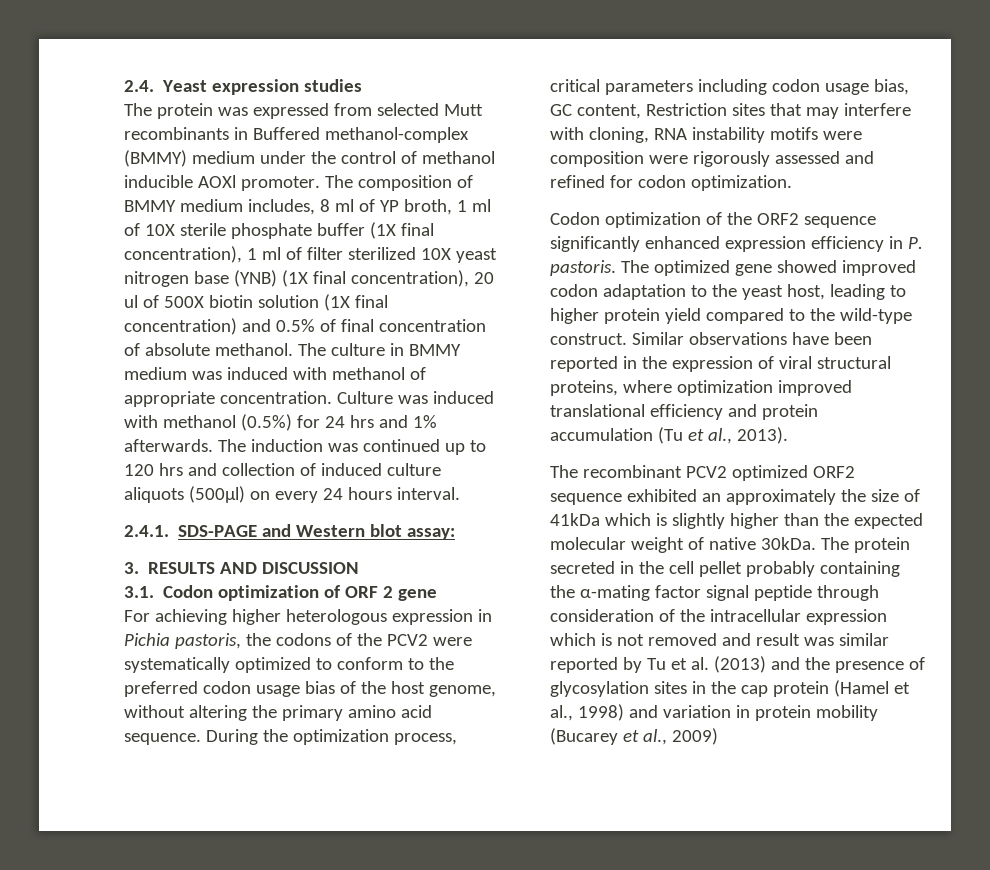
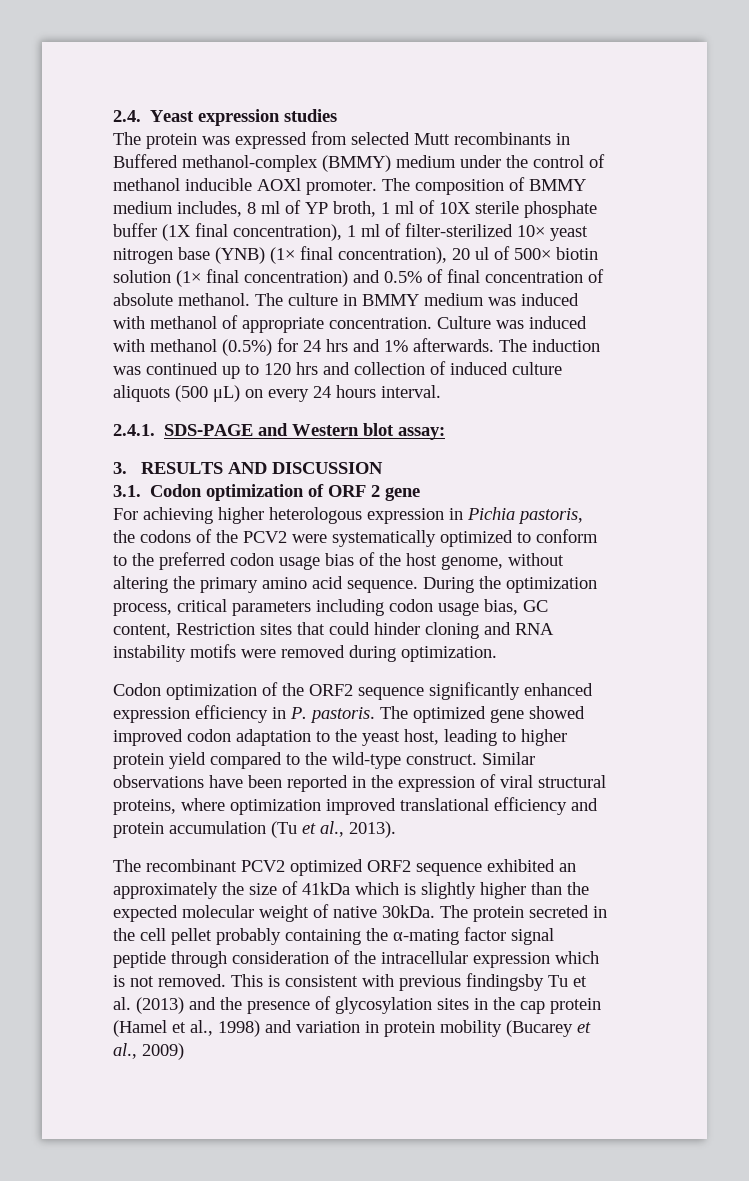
- The composition of BMMY medium includes, 8 ml of YP broth, 1 ml of 10X sterile phosphate buffer (1X final concentration), 1 ml of filter sterilized 10X yeast nitrogen base (YNB) (1X final concentration), 20 ul of 500X biotin solution (1X final concentration) and 0.5% of final concentration of absolute methanol.
+ The composition of BMMY medium includes, 8 ml of YP broth, 1 ml of 10X sterile phosphate buffer (1X final concentration), 1 ml of filter-sterilized 10× yeast nitrogen base (YNB) (1× final concentration), 20 ul of 500× biotin solution (1× final concentration) and 0.5% of final concentration of absolute methanol.
- The induction was continued up to 120 hrs and collection of induced culture aliquots (500μl) on every 24 hours interval.
+ The induction was continued up to 120 hrs and collection of induced culture aliquots (500 μL) on every 24 hours interval.
- During the optimization process, critical parameters including codon usage bias, GC content, Restriction sites that may interfere with cloning, RNA instability motifs were composition were rigorously assessed and refined for codon optimization.
+ During the optimization process, critical parameters including codon usage bias, GC content, Restriction sites that could hinder cloning and RNA instability motifs were removed during optimization.
- The protein secreted in the cell pellet probably containing the α-mating factor signal peptide through consideration of the intracellular expression which is not removed and result was similar reported by Tu et al. (2013) and the presence of glycosylation sites in the cap protein (Hamel et al., 1998) and variation in protein mobility (Bucarey et al., 2009)
+ The protein secreted in the cell pellet probably containing the α-mating factor signal peptide through consideration of the intracellular expression which is not removed. This is consistent with previous findingsby Tu et al. (2013) and the presence of glycosylation sites in the cap protein (Hamel et al., 1998) and variation in protein mobility (Bucarey et al., 2009)

